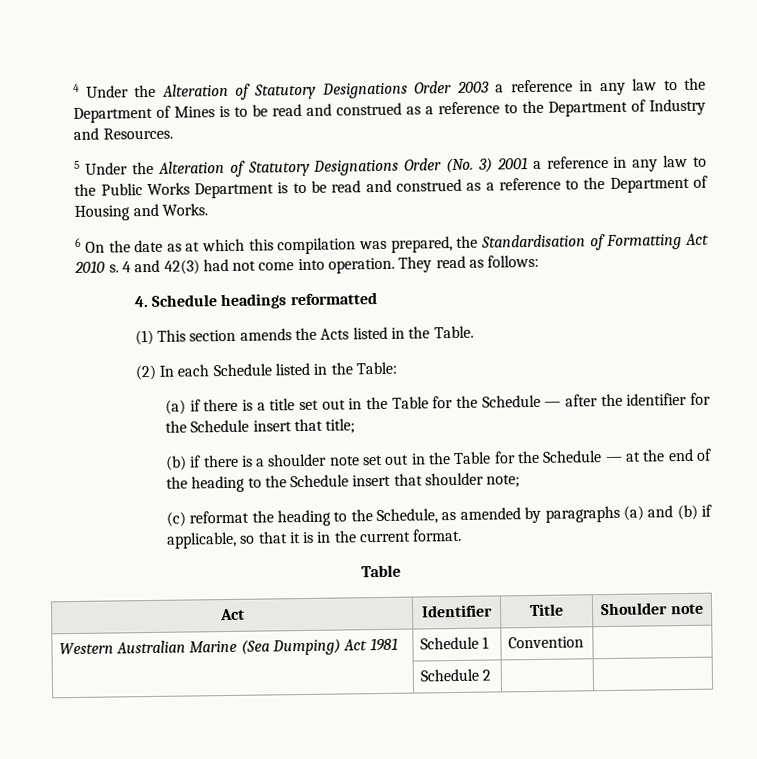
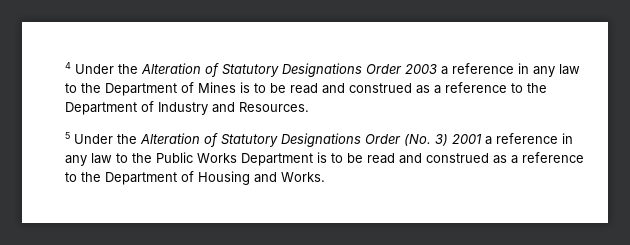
- 6 On the date as at which this compilation was prepared, the Standardisation of Formatting Act 2010 s. 4 and 42(3) had not come into operation. They read as follows:
- 4. Schedule headings reformatted
- (1) This section amends the Acts listed in the Table.
- (2) In each Schedule listed in the Table:
- (a) if there is a title set out in the Table for the Schedule — after the identifier for the Schedule insert that title;
- (b) if there is a shoulder note set out in the Table for the Schedule — at the end of the heading to the Schedule insert that shoulder note;
- (c) reformat the heading to the Schedule, as amended by paragraphs (a) and (b) if applicable, so that it is in the current format.
- Table
- Act | Identifier | Title | Shoulder note
- Western Australian Marine (Sea Dumping) Act 1981 | Schedule 1 | Convention |
- | Schedule 2 | |

